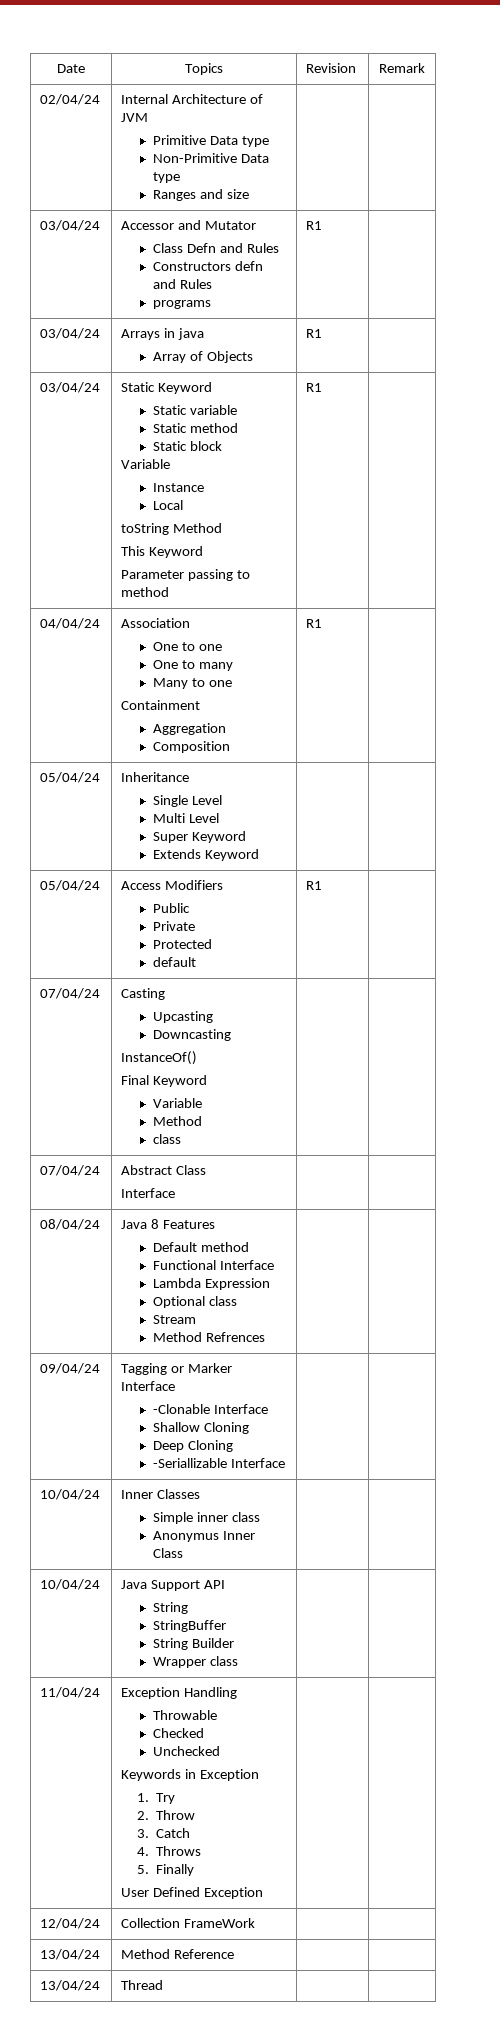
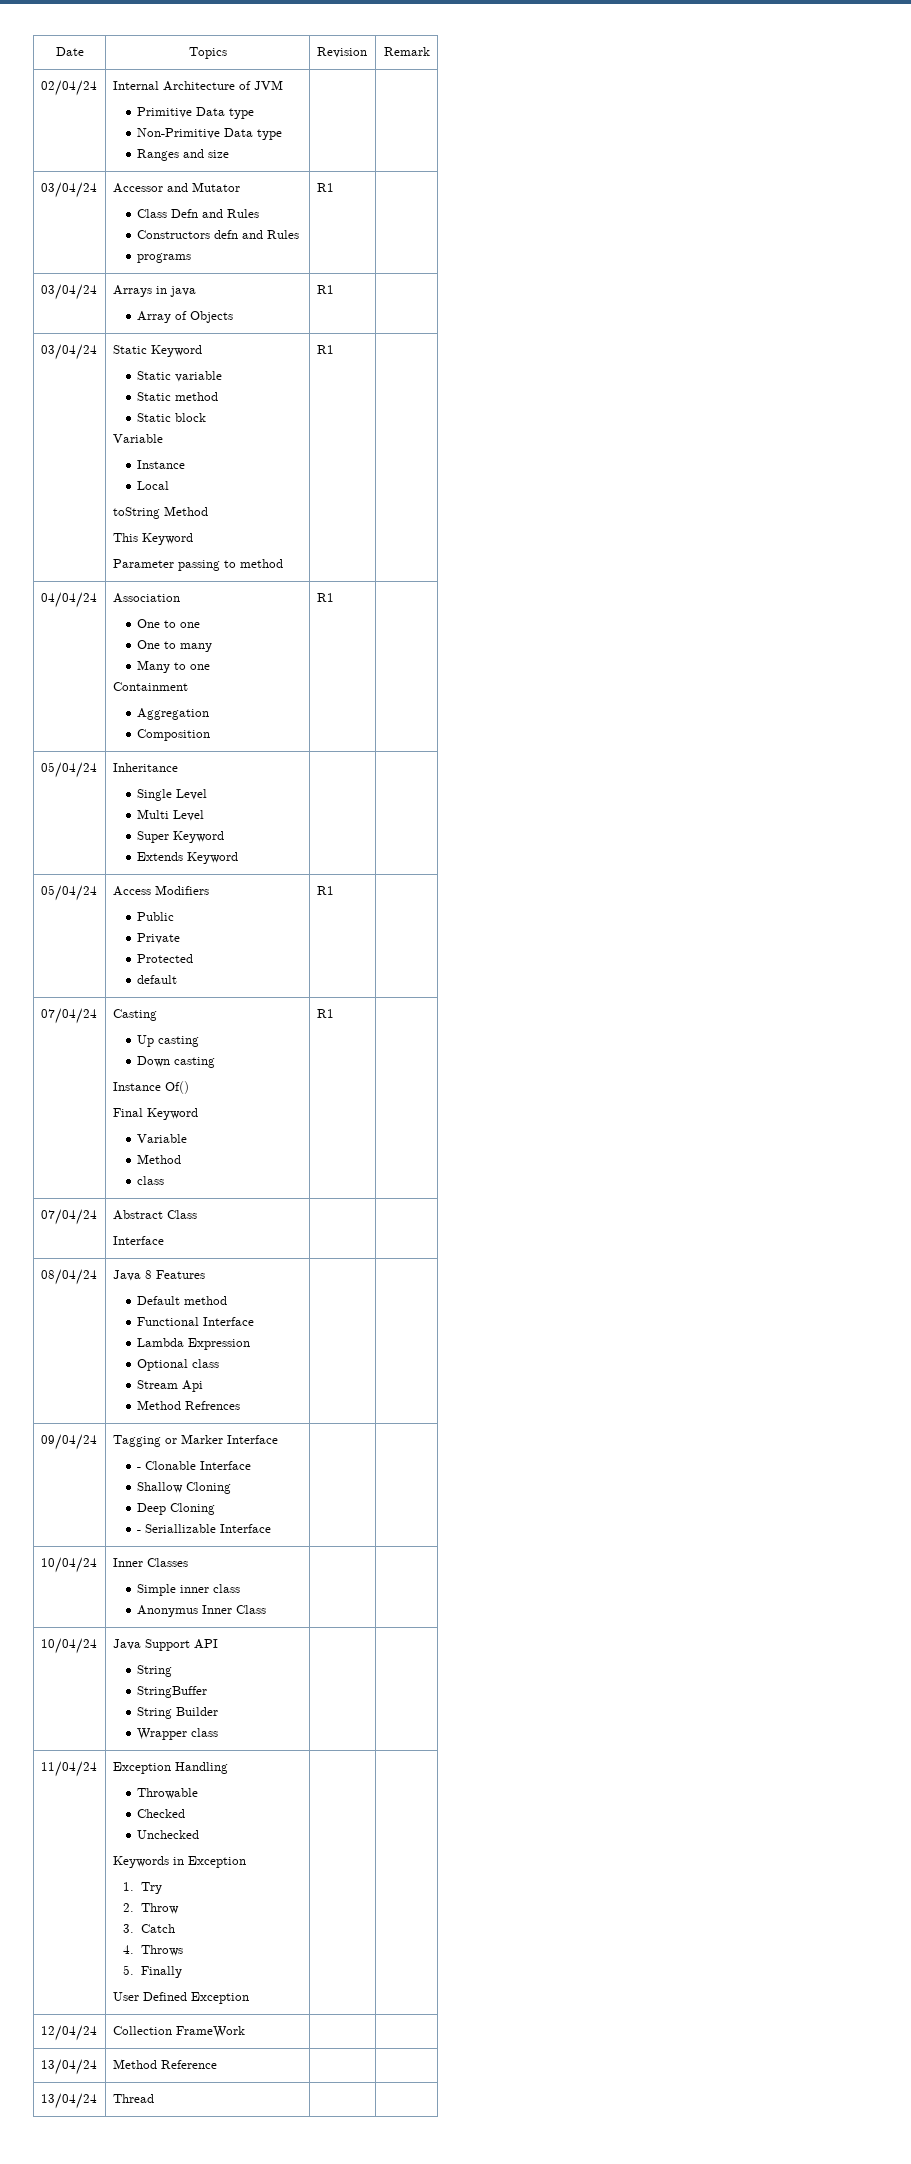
  07/04/24 | Casting
- Upcasting
- Downcasting
- InstanceOf()
+ Up casting
+ Down casting
+ Instance Of()
  Final Keyword
  Variable
  Method
- class | |
+ class | R1 |
  08/04/24 | Java 8 Features
  Default method
  Functional Interface
  Lambda Expression
  Optional class
- Stream
+ Stream Api
  09/04/24 | Tagging or Marker Interface
- -Clonable Interface
+ - Clonable Interface
  Shallow Cloning
  Deep Cloning
- -Seriallizable Interface | |
+ - Seriallizable Interface | |

